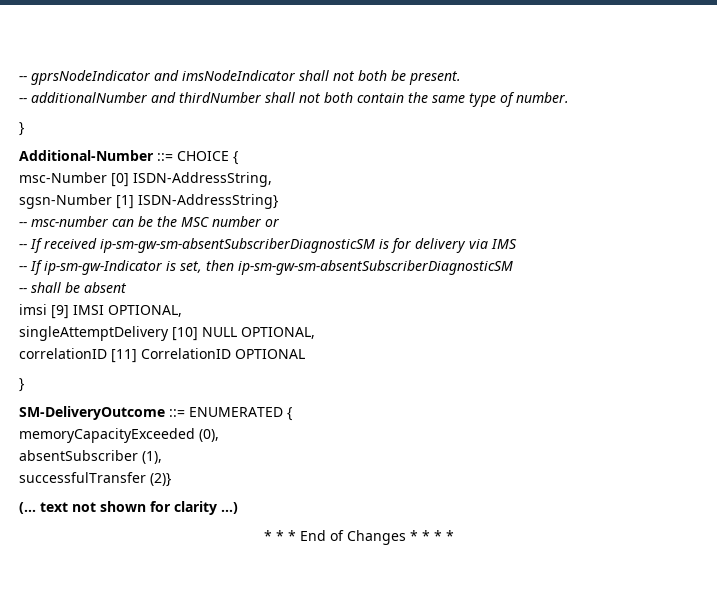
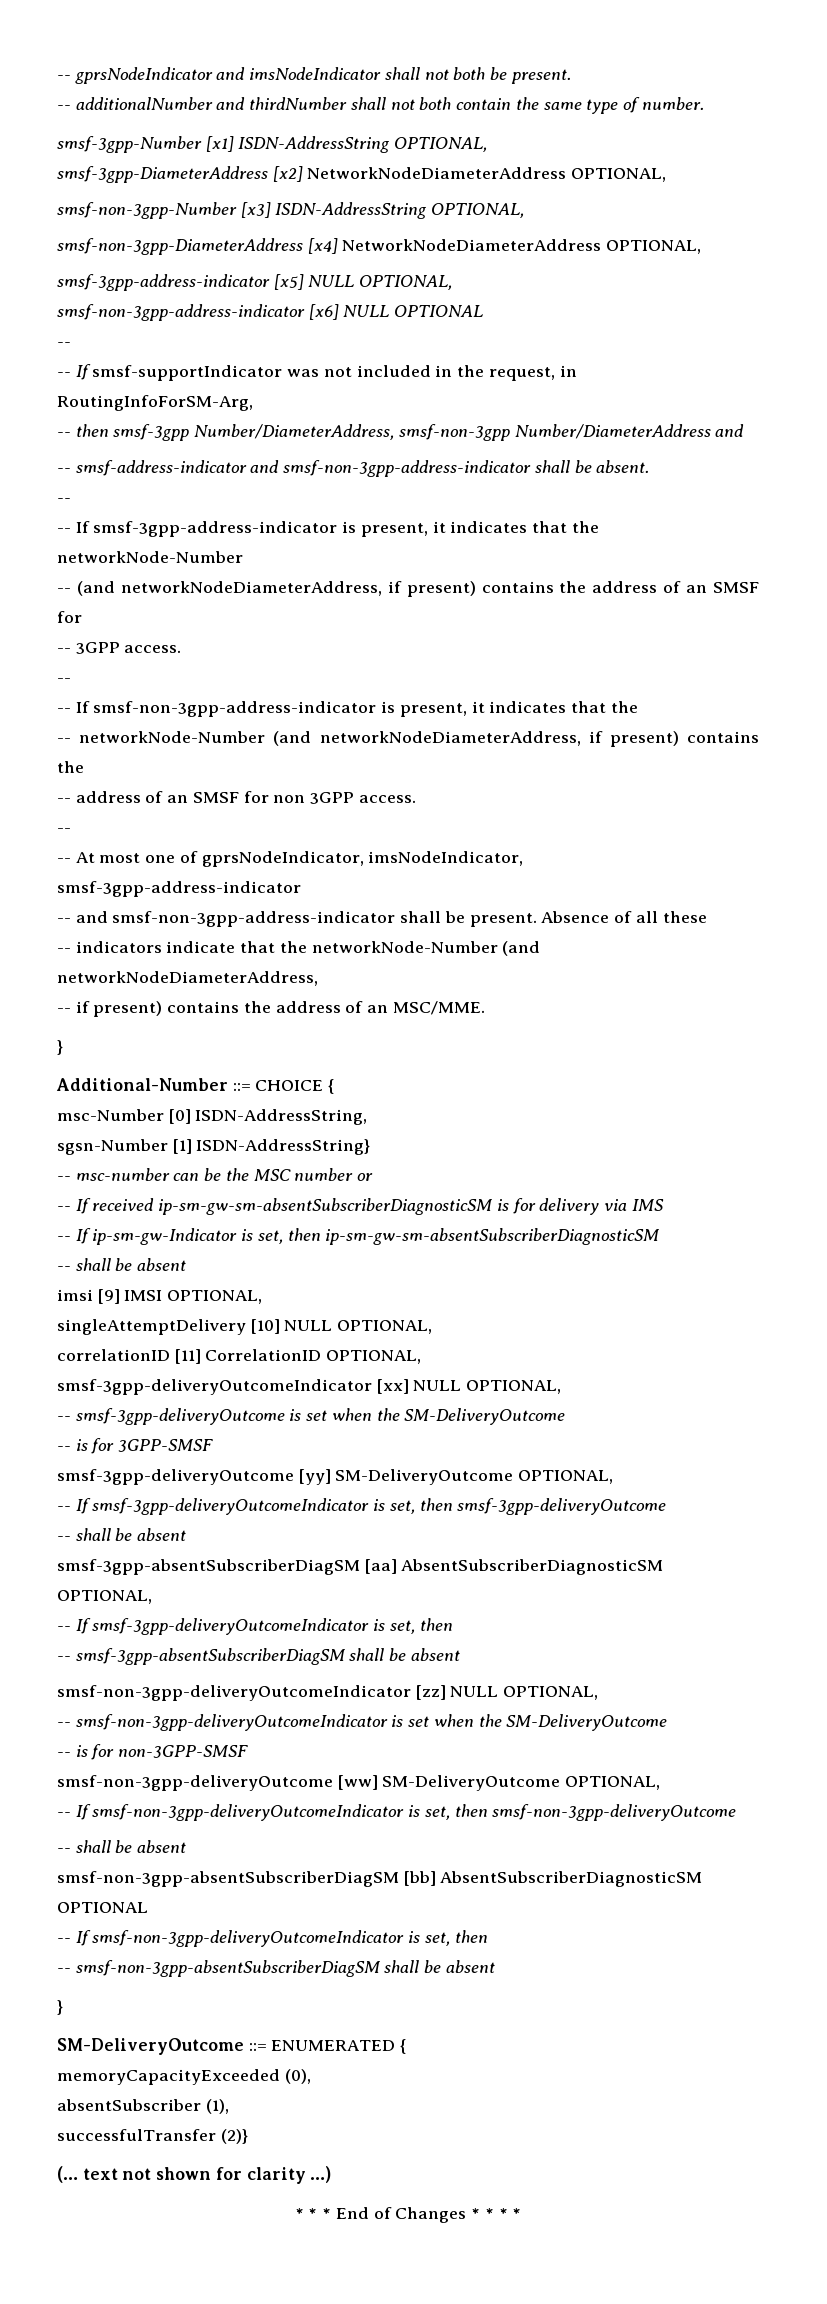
+ smsf-3gpp-Number [x1] ISDN-AddressString OPTIONAL,
+ smsf-3gpp-DiameterAddress [x2] NetworkNodeDiameterAddress OPTIONAL,
+ smsf-non-3gpp-Number [x3] ISDN-AddressString OPTIONAL,
+ smsf-non-3gpp-DiameterAddress [x4] NetworkNodeDiameterAddress OPTIONAL,
+ smsf-3gpp-address-indicator [x5] NULL OPTIONAL,
+ smsf-non-3gpp-address-indicator [x6] NULL OPTIONAL
+ --
+ -- If smsf-supportIndicator was not included in the request, in RoutingInfoForSM-Arg,
+ -- then smsf-3gpp Number/DiameterAddress, smsf-non-3gpp Number/DiameterAddress and
+ -- smsf-address-indicator and smsf-non-3gpp-address-indicator shall be absent.
+ --
+ -- If smsf-3gpp-address-indicator is present, it indicates that the networkNode-Number
+ -- (and networkNodeDiameterAddress, if present) contains the address of an SMSF for
+ -- 3GPP access.
+ --
+ -- If smsf-non-3gpp-address-indicator is present, it indicates that the
+ -- networkNode-Number (and networkNodeDiameterAddress, if present) contains the
+ -- address of an SMSF for non 3GPP access.
+ --
+ -- At most one of gprsNodeIndicator, imsNodeIndicator, smsf-3gpp-address-indicator
+ -- and smsf-non-3gpp-address-indicator shall be present. Absence of all these
+ -- indicators indicate that the networkNode-Number (and networkNodeDiameterAddress,
+ -- if present) contains the address of an MSC/MME.
- correlationID [11] CorrelationID OPTIONAL
+ correlationID [11] CorrelationID OPTIONAL,
+ smsf-3gpp-deliveryOutcomeIndicator [xx] NULL OPTIONAL,
+ -- smsf-3gpp-deliveryOutcome is set when the SM-DeliveryOutcome
+ -- is for 3GPP-SMSF
+ smsf-3gpp-deliveryOutcome [yy] SM-DeliveryOutcome OPTIONAL,
+ -- If smsf-3gpp-deliveryOutcomeIndicator is set, then smsf-3gpp-deliveryOutcome
+ -- shall be absent
+ smsf-3gpp-absentSubscriberDiagSM [aa] AbsentSubscriberDiagnosticSM OPTIONAL,
+ -- If smsf-3gpp-deliveryOutcomeIndicator is set, then
+ -- smsf-3gpp-absentSubscriberDiagSM shall be absent
+ smsf-non-3gpp-deliveryOutcomeIndicator [zz] NULL OPTIONAL,
+ -- smsf-non-3gpp-deliveryOutcomeIndicator is set when the SM-DeliveryOutcome
+ -- is for non-3GPP-SMSF
+ smsf-non-3gpp-deliveryOutcome [ww] SM-DeliveryOutcome OPTIONAL,
+ -- If smsf-non-3gpp-deliveryOutcomeIndicator is set, then smsf-non-3gpp-deliveryOutcome
+ -- shall be absent
+ smsf-non-3gpp-absentSubscriberDiagSM [bb] AbsentSubscriberDiagnosticSM OPTIONAL
+ -- If smsf-non-3gpp-deliveryOutcomeIndicator is set, then
+ -- smsf-non-3gpp-absentSubscriberDiagSM shall be absent

